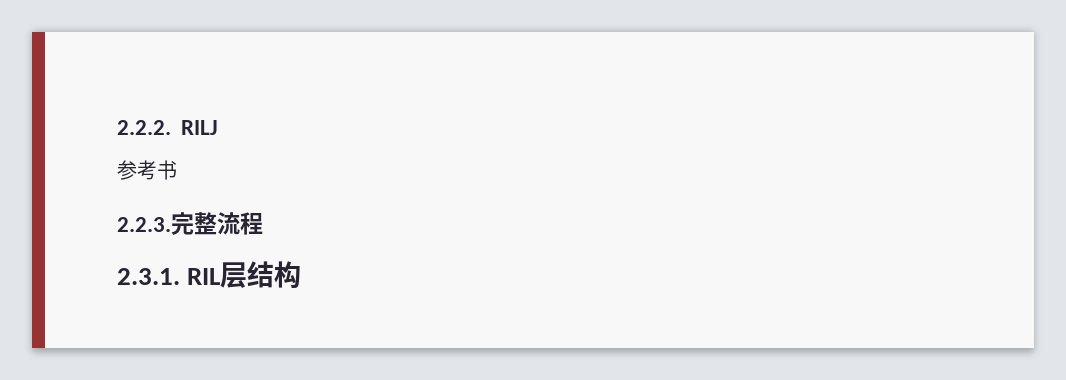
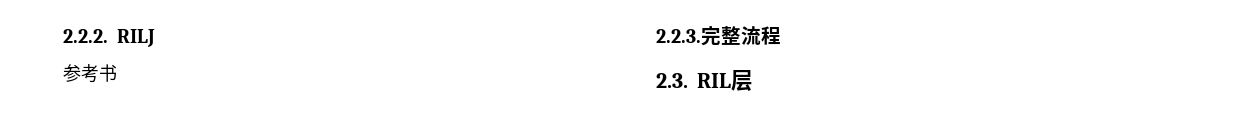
- 2.3.1. RIL层结构
+ 2.3. RIL层

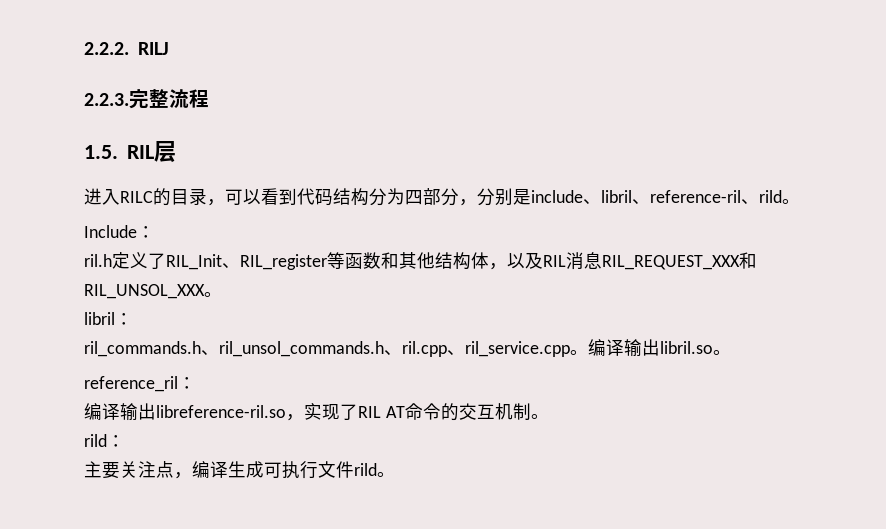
- 参考书
- 2.3. RIL层
+ 1.5. RIL层
+ 进入RILC的目录，可以看到代码结构分为四部分，分别是include、libril、reference-ril、rild。
+ Include：
+ ril.h定义了RIL_Init、RIL_register等函数和其他结构体，以及RIL消息RIL_REQUEST_XXX和RIL_UNSOL_XXX。
+ libril：
+ ril_commands.h、ril_unsol_commands.h、ril.cpp、ril_service.cpp。编译输出libril.so。
+ reference_ril：
+ 编译输出libreference-ril.so，实现了RIL AT命令的交互机制。
+ rild：
+ 主要关注点，编译生成可执行文件rild。

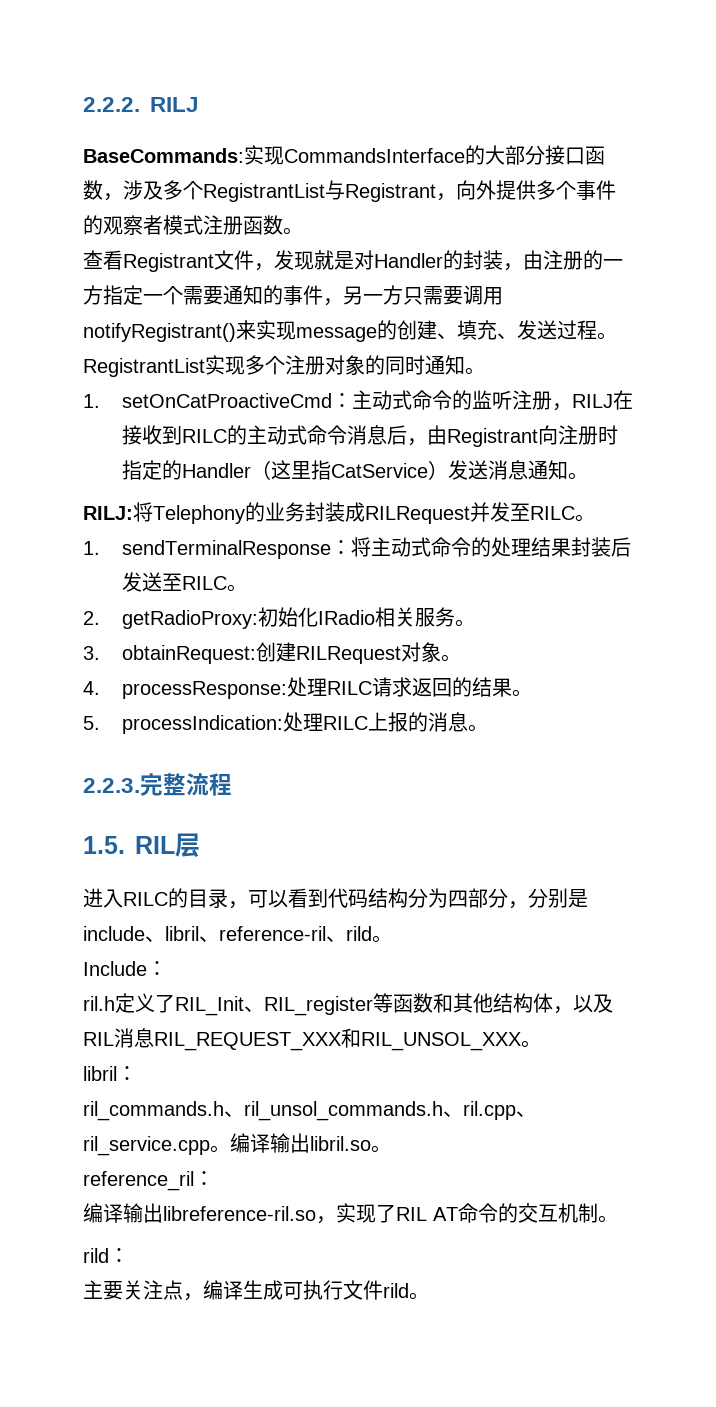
+ BaseCommands:实现CommandsInterface的大部分接口函数，涉及多个RegistrantList与Registrant，向外提供多个事件的观察者模式注册函数。
+ 查看Registrant文件，发现就是对Handler的封装，由注册的一方指定一个需要通知的事件，另一方只需要调用notifyRegistrant()来实现message的创建、填充、发送过程。RegistrantList实现多个注册对象的同时通知。
+ 1. setOnCatProactiveCmd：主动式命令的监听注册，RILJ在接收到RILC的主动式命令消息后，由Registrant向注册时指定的Handler（这里指CatService）发送消息通知。
+ RILJ:将Telephony的业务封装成RILRequest并发至RILC。
+ 1. sendTerminalResponse：将主动式命令的处理结果封装后发送至RILC。
+ 2. getRadioProxy:初始化IRadio相关服务。
+ 3. obtainRequest:创建RILRequest对象。
+ 4. processResponse:处理RILC请求返回的结果。
+ 5. processIndication:处理RILC上报的消息。

